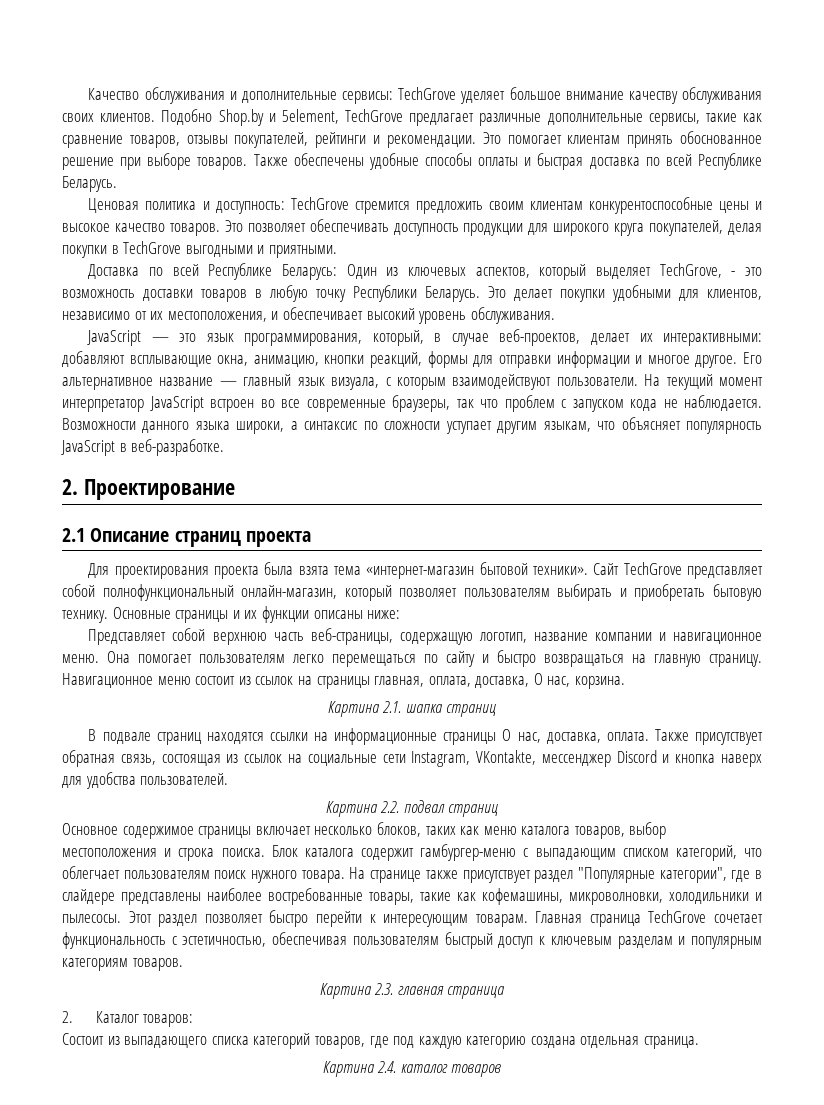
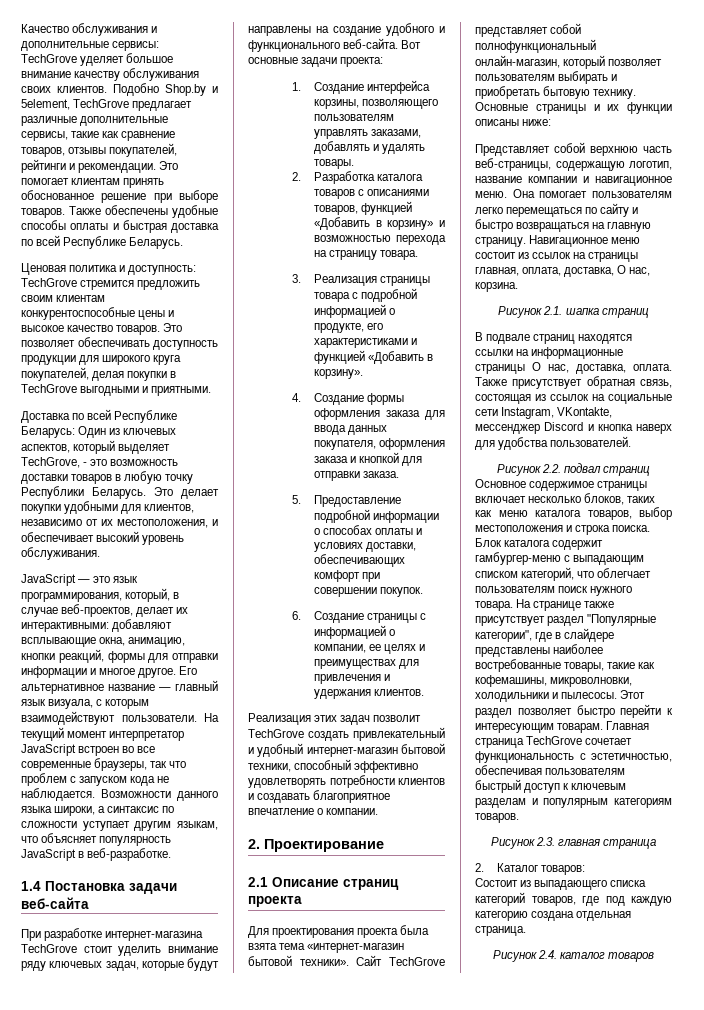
+ 1.4 Постановка задачи веб-сайта
+ При разработке интернет-магазина TechGrove стоит уделить внимание ряду ключевых задач, которые будут направлены на создание удобного и функционального веб-сайта. Вот основные задачи проекта:
+ 1. Создание интерфейса корзины, позволяющего пользователям управлять заказами, добавлять и удалять товары.
+ 2. Разработка каталога товаров с описаниями товаров, функцией «Добавить в корзину» и возможностью перехода на страницу товара.
+ 3. Реализация страницы товара с подробной информацией о продукте, его характеристиками и функцией «Добавить в корзину».
+ 4. Создание формы оформления заказа для ввода данных покупателя, оформления заказа и кнопкой для отправки заказа.
+ 5. Предоставление подробной информации о способах оплаты и условиях доставки, обеспечивающих комфорт при совершении покупок.
+ 6. Создание страницы с информацией о компании, ее целях и преимуществах для привлечения и удержания клиентов.
+ Реализация этих задач позволит TechGrove создать привлекательный и удобный интернет-магазин бытовой техники, способный эффективно удовлетворять потребности клиентов и создавать благоприятное впечатление о компании.
- Картина 2.1. шапка страниц
+ Рисунок 2.1. шапка страниц
- Картина 2.2. подвал страниц
+ Рисунок 2.2. подвал страниц
- Картина 2.3. главная страница
+ Рисунок 2.3. главная страница
- Картина 2.4. каталог товаров
+ Рисунок 2.4. каталог товаров

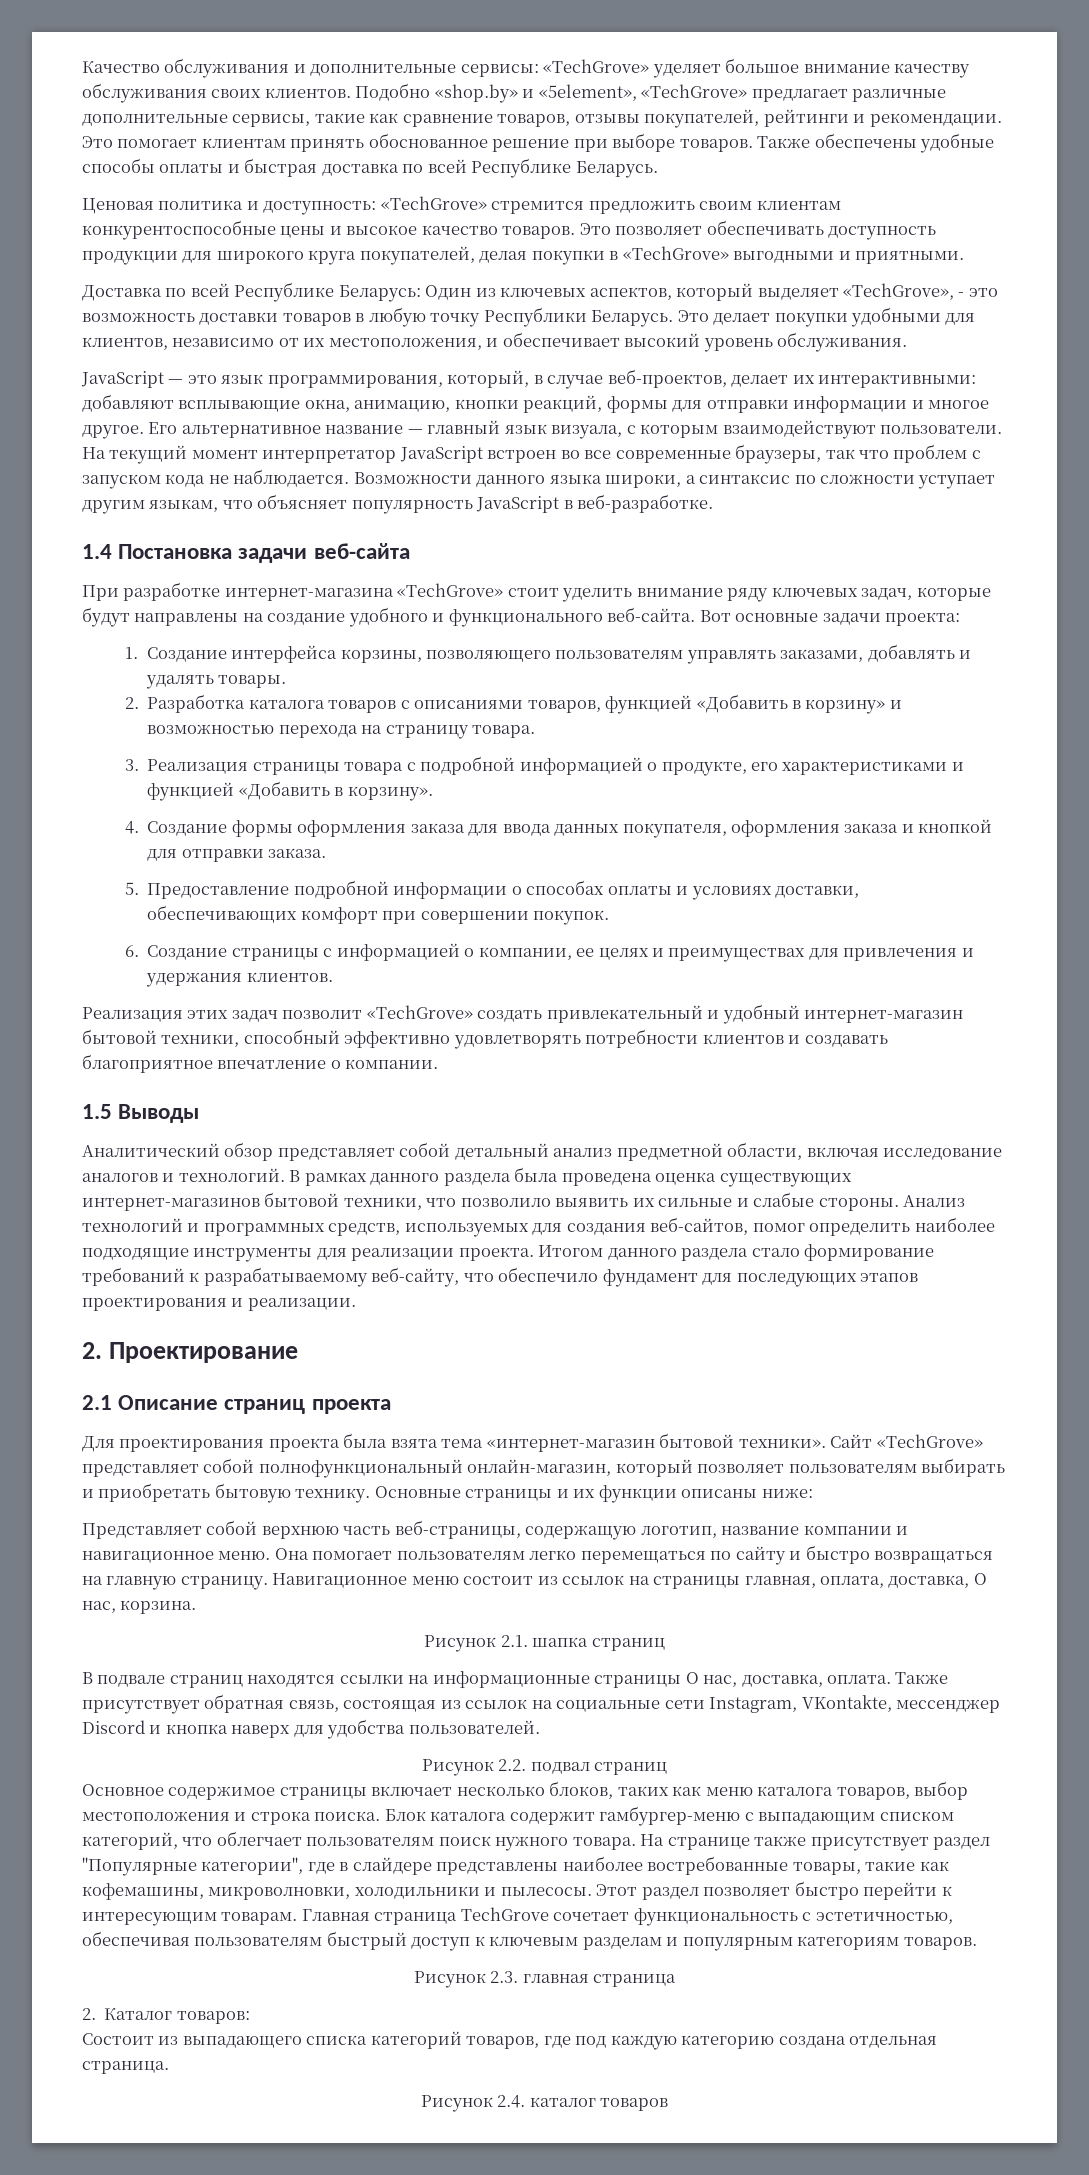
- Качество обслуживания и дополнительные сервисы: TechGrove уделяет большое внимание качеству обслуживания своих клиентов.
+ Качество обслуживания и дополнительные сервисы: «TechGrove» уделяет большое внимание качеству обслуживания своих клиентов.
- Подобно Shop.by и 5element, TechGrove предлагает различные дополнительные сервисы, такие как сравнение товаров, отзывы покупателей, рейтинги и рекомендации.
+ Подобно «shop.by» и «5element», «TechGrove» предлагает различные дополнительные сервисы, такие как сравнение товаров, отзывы покупателей, рейтинги и рекомендации.
- Ценовая политика и доступность: TechGrove стремится предложить своим клиентам конкурентоспособные цены и высокое качество товаров.
+ Ценовая политика и доступность: «TechGrove» стремится предложить своим клиентам конкурентоспособные цены и высокое качество товаров.
- Это позволяет обеспечивать доступность продукции для широкого круга покупателей, делая покупки в TechGrove выгодными и приятными.
+ Это позволяет обеспечивать доступность продукции для широкого круга покупателей, делая покупки в «TechGrove» выгодными и приятными.
- Доставка по всей Республике Беларусь: Один из ключевых аспектов, который выделяет TechGrove, - это возможность доставки товаров в любую точку Республики Беларусь.
+ Доставка по всей Республике Беларусь: Один из ключевых аспектов, который выделяет «TechGrove», - это возможность доставки товаров в любую точку Республики Беларусь.
- При разработке интернет-магазина TechGrove стоит уделить внимание ряду ключевых задач, которые будут направлены на создание удобного и функционального веб-сайта.
+ При разработке интернет-магазина «TechGrove» стоит уделить внимание ряду ключевых задач, которые будут направлены на создание удобного и функционального веб-сайта.
- Реализация этих задач позволит TechGrove создать привлекательный и удобный интернет-магазин бытовой техники, способный эффективно удовлетворять потребности клиентов и создавать благоприятное впечатление о компании.
+ Реализация этих задач позволит «TechGrove» создать привлекательный и удобный интернет-магазин бытовой техники, способный эффективно удовлетворять потребности клиентов и создавать благоприятное впечатление о компании.
+ 1.5 Выводы
+ Аналитический обзор представляет собой детальный анализ предметной области, включая исследование аналогов и технологий. В рамках данного раздела была проведена оценка существующих интернет-магазинов бытовой техники, что позволило выявить их сильные и слабые стороны. Анализ технологий и программных средств, используемых для создания веб-сайтов, помог определить наиболее подходящие инструменты для реализации проекта. Итогом данного раздела стало формирование требований к разрабатываемому веб-сайту, что обеспечило фундамент для последующих этапов проектирования и реализации.
- Сайт TechGrove представляет собой полнофункциональный онлайн-магазин, который позволяет пользователям выбирать и приобретать бытовую технику.
+ Сайт «TechGrove» представляет собой полнофункциональный онлайн-магазин, который позволяет пользователям выбирать и приобретать бытовую технику.

